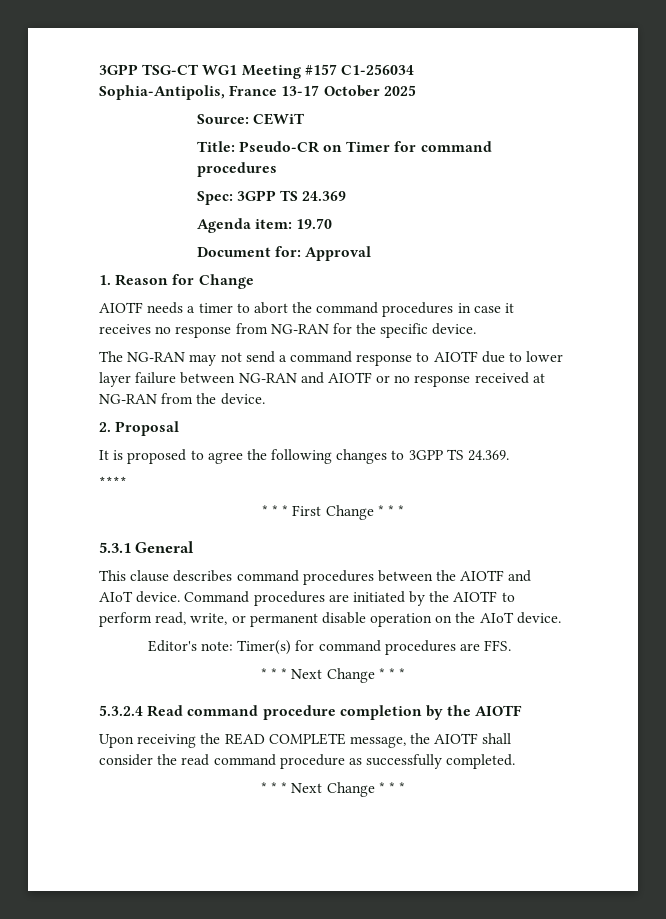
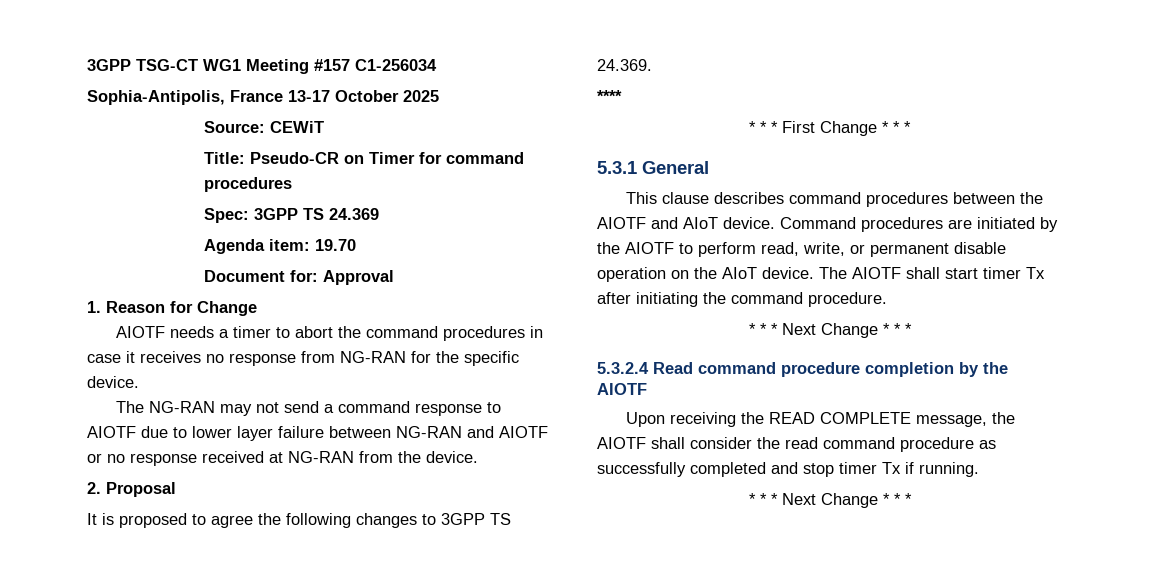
- Command procedures are initiated by the AIOTF to perform read, write, or permanent disable operation on the AIoT device.
- Editor's note: Timer(s) for command procedures are FFS.
+ Command procedures are initiated by the AIOTF to perform read, write, or permanent disable operation on the AIoT device. The AIOTF shall start timer Tx after initiating the command procedure.
- Upon receiving the READ COMPLETE message, the AIOTF shall consider the read command procedure as successfully completed.
+ Upon receiving the READ COMPLETE message, the AIOTF shall consider the read command procedure as successfully completed and stop timer Tx if running.

